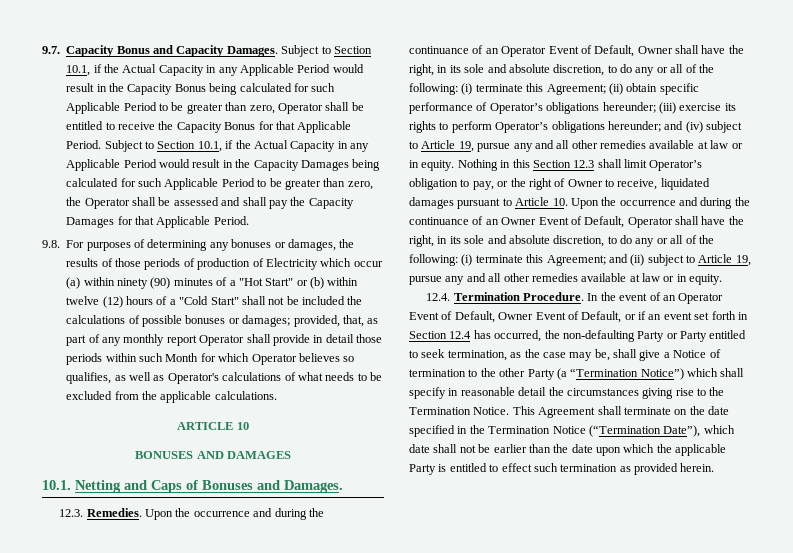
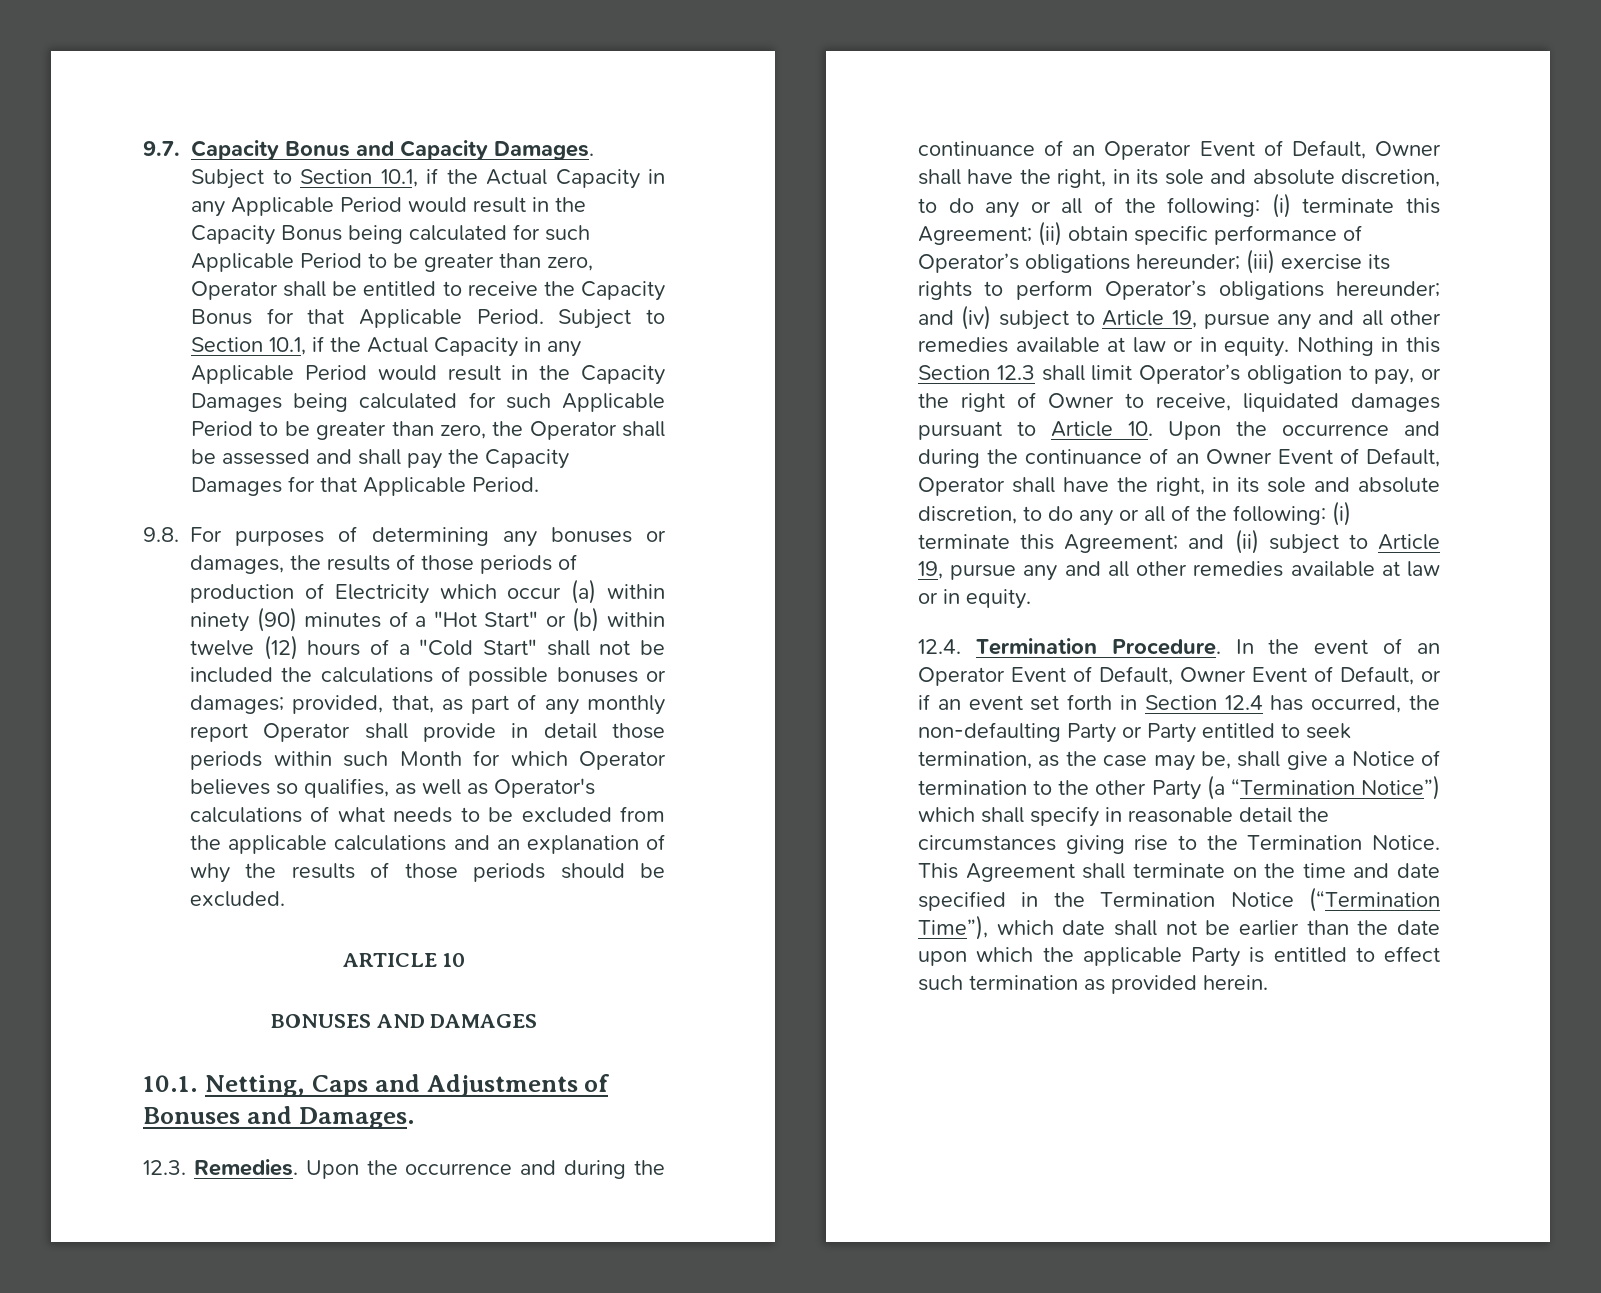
- provided, that, as part of any monthly report Operator shall provide in detail those periods within such Month for which Operator believes so qualifies, as well as Operator's calculations of what needs to be excluded from the applicable calculations.
+ provided, that, as part of any monthly report Operator shall provide in detail those periods within such Month for which Operator believes so qualifies, as well as Operator's calculations of what needs to be excluded from the applicable calculations and an explanation of why the results of those periods should be excluded.
- 10.1. Netting and Caps of Bonuses and Damages.
+ 10.1. Netting, Caps and Adjustments of Bonuses and Damages.
- This Agreement shall terminate on the date specified in the Termination Notice (“Termination Date”), which date shall not be earlier than the date upon which the applicable Party is entitled to effect such termination as provided herein.
+ This Agreement shall terminate on the time and date specified in the Termination Notice (“Termination Time”), which date shall not be earlier than the date upon which the applicable Party is entitled to effect such termination as provided herein.

